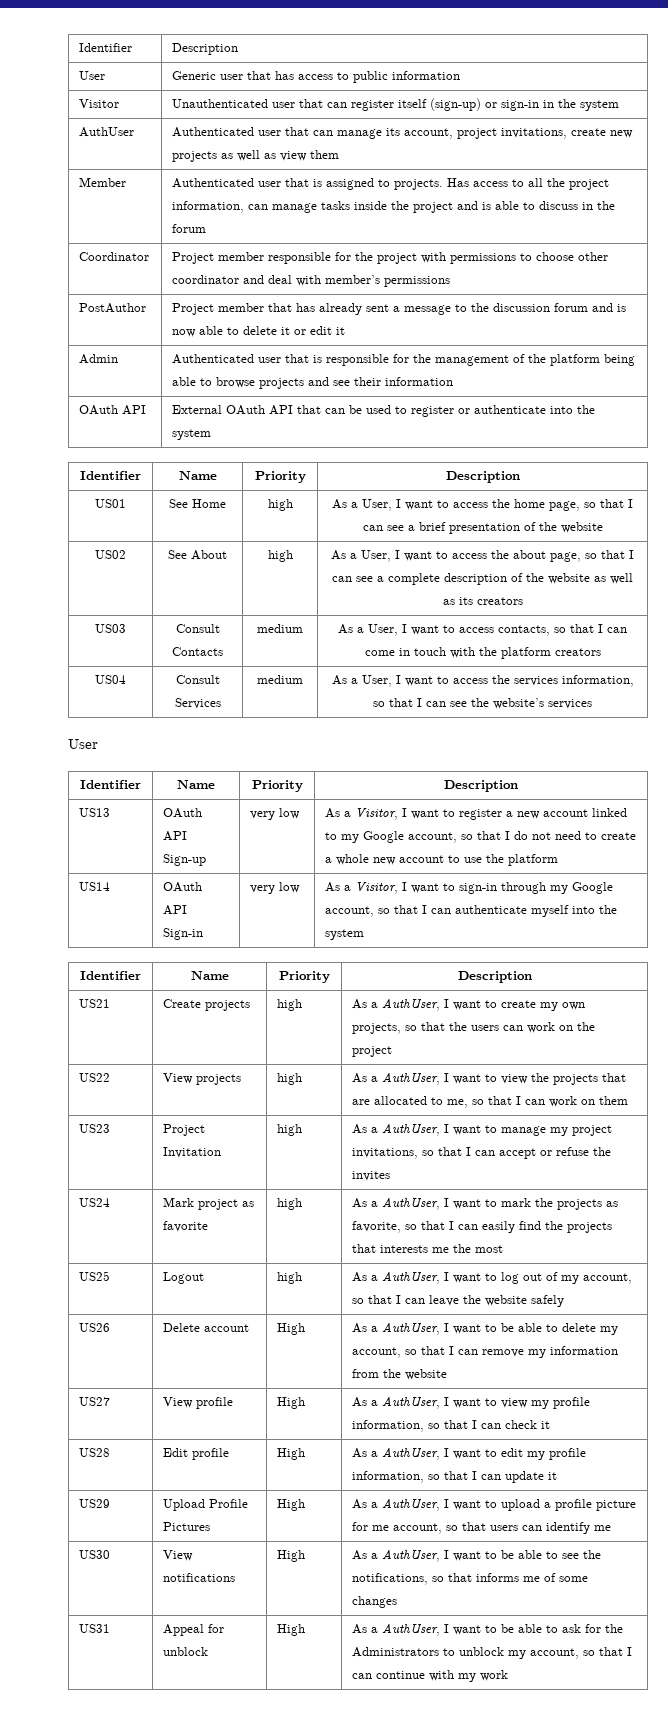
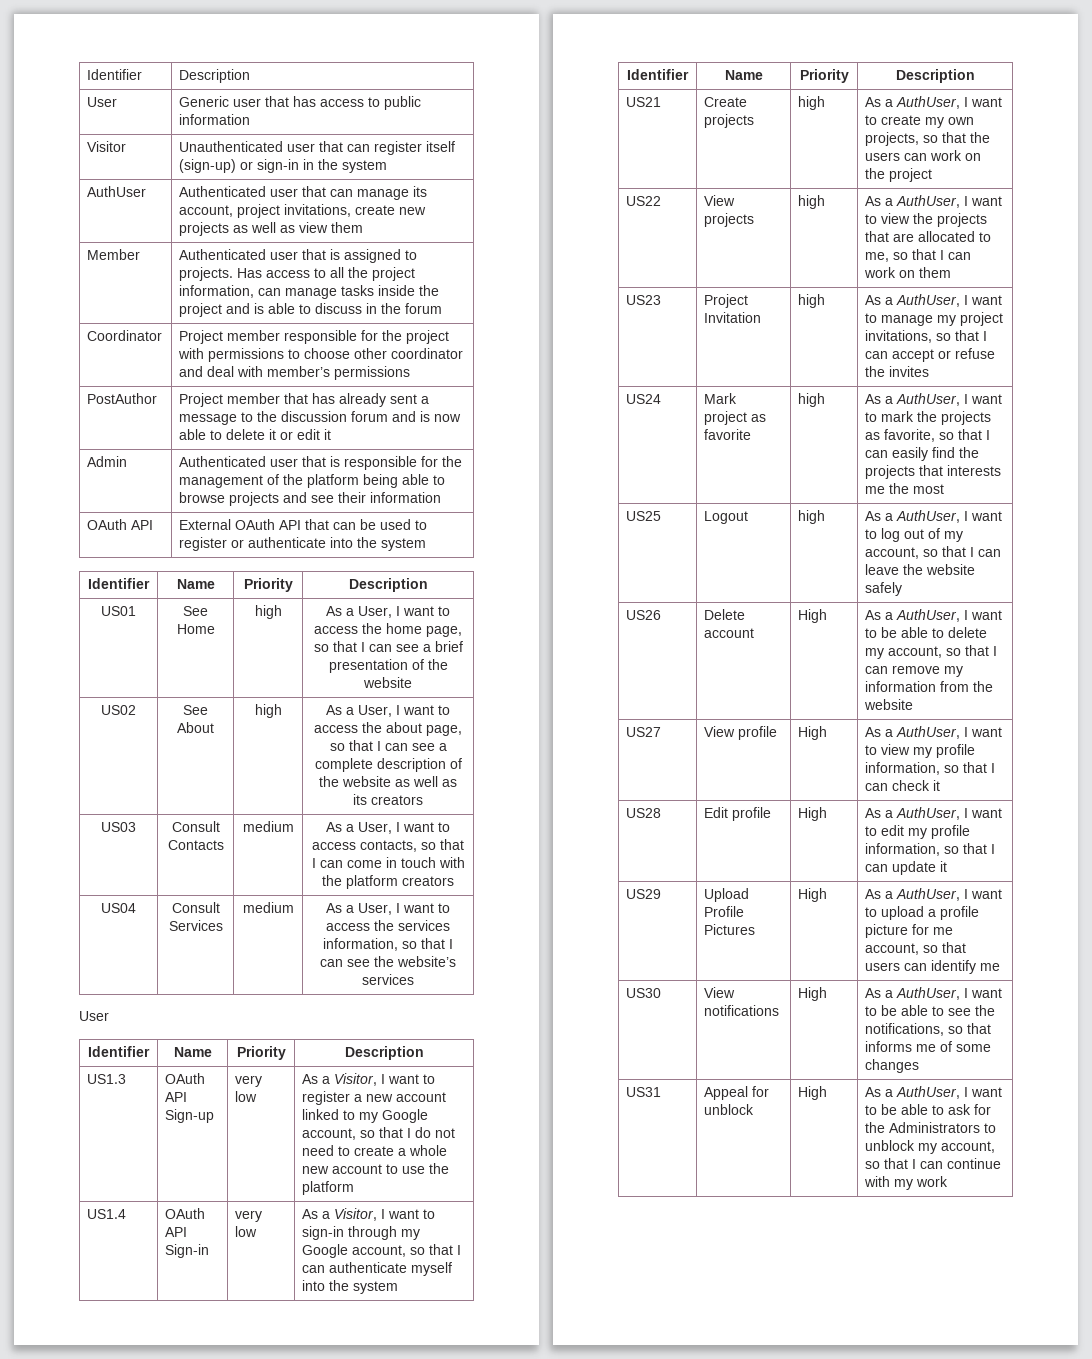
- US13 | OAuth API Sign-up | very low | As a Visitor, I want to register a new account linked to my Google account, so that I do not need to create a whole new account to use the platform
+ US1.3 | OAuth API Sign-up | very low | As a Visitor, I want to register a new account linked to my Google account, so that I do not need to create a whole new account to use the platform
- US14 | OAuth API Sign-in | very low | As a Visitor, I want to sign-in through my Google account, so that I can authenticate myself into the system
+ US1.4 | OAuth API Sign-in | very low | As a Visitor, I want to sign-in through my Google account, so that I can authenticate myself into the system

